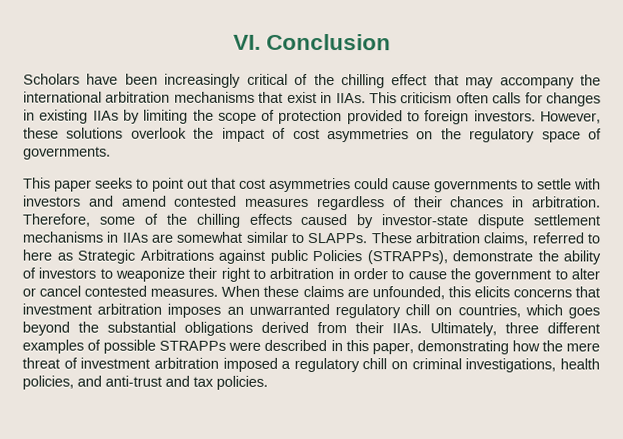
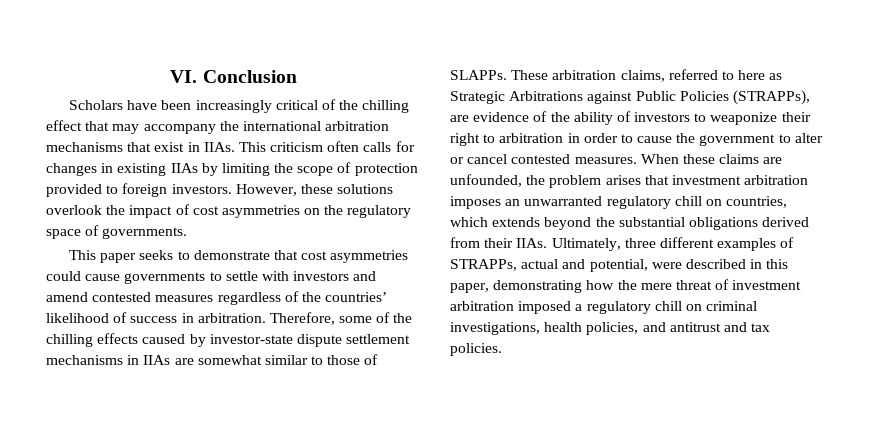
- This paper seeks to point out that cost asymmetries could cause governments to settle with investors and amend contested measures regardless of their chances in arbitration.
+ This paper seeks to demonstrate that cost asymmetries could cause governments to settle with investors and amend contested measures regardless of the countries’ likelihood of success in arbitration.
- Therefore, some of the chilling effects caused by investor-state dispute settlement mechanisms in IIAs are somewhat similar to SLAPPs.
+ Therefore, some of the chilling effects caused by investor-state dispute settlement mechanisms in IIAs are somewhat similar to those of SLAPPs.
- These arbitration claims, referred to here as Strategic Arbitrations against public Policies (STRAPPs), demonstrate the ability of investors to weaponize their right to arbitration in order to cause the government to alter or cancel contested measures.
+ These arbitration claims, referred to here as Strategic Arbitrations against Public Policies (STRAPPs), are evidence of the ability of investors to weaponize their right to arbitration in order to cause the government to alter or cancel contested measures.
- When these claims are unfounded, this elicits concerns that investment arbitration imposes an unwarranted regulatory chill on countries, which goes beyond the substantial obligations derived from their IIAs.
+ When these claims are unfounded, the problem arises that investment arbitration imposes an unwarranted regulatory chill on countries, which extends beyond the substantial obligations derived from their IIAs.
- Ultimately, three different examples of possible STRAPPs were described in this paper, demonstrating how the mere threat of investment arbitration imposed a regulatory chill on criminal investigations, health policies, and anti-trust and tax policies.
+ Ultimately, three different examples of STRAPPs, actual and potential, were described in this paper, demonstrating how the mere threat of investment arbitration imposed a regulatory chill on criminal investigations, health policies, and antitrust and tax policies.

